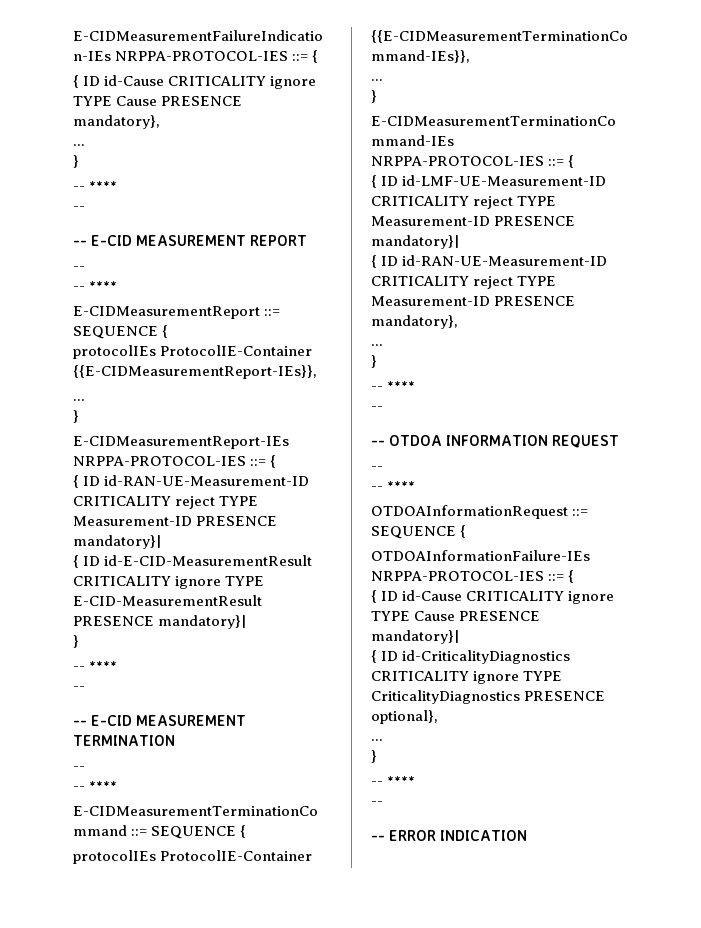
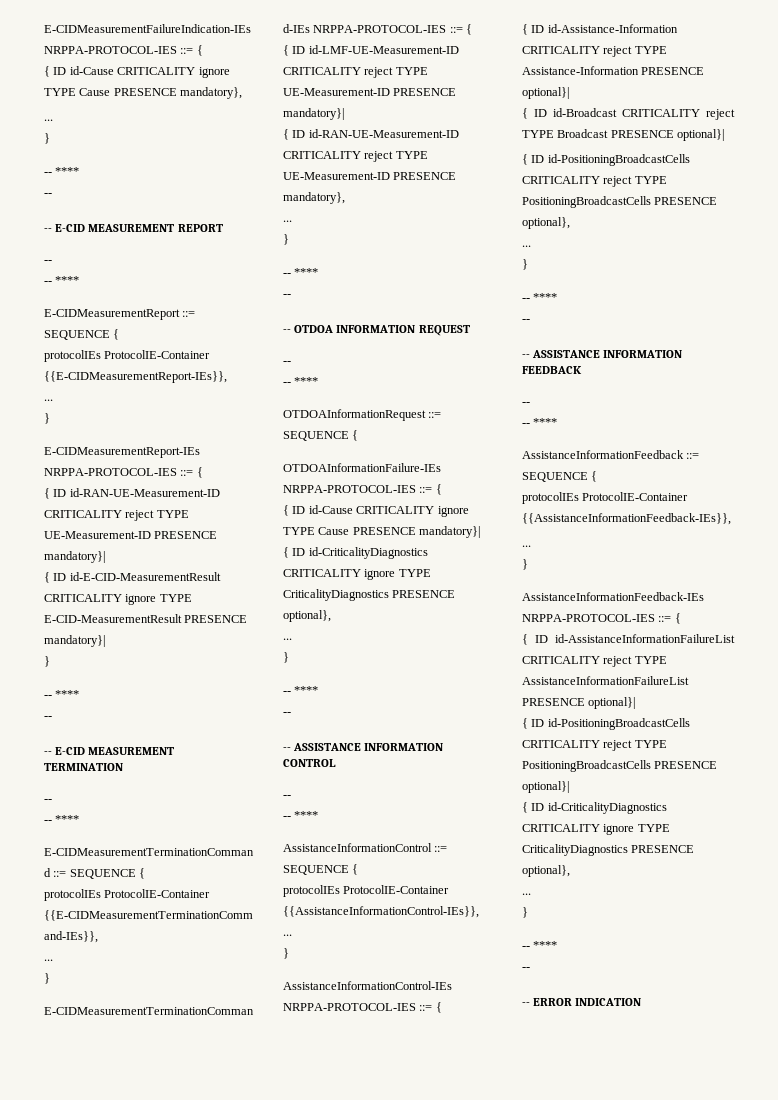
- { ID id-RAN-UE-Measurement-ID CRITICALITY reject TYPE Measurement-ID PRESENCE mandatory}|
+ { ID id-RAN-UE-Measurement-ID CRITICALITY reject TYPE UE-Measurement-ID PRESENCE mandatory}|
- { ID id-LMF-UE-Measurement-ID CRITICALITY reject TYPE Measurement-ID PRESENCE mandatory}|
+ { ID id-LMF-UE-Measurement-ID CRITICALITY reject TYPE UE-Measurement-ID PRESENCE mandatory}|
- { ID id-RAN-UE-Measurement-ID CRITICALITY reject TYPE Measurement-ID PRESENCE mandatory},
+ { ID id-RAN-UE-Measurement-ID CRITICALITY reject TYPE UE-Measurement-ID PRESENCE mandatory},
+ -- ASSISTANCE INFORMATION CONTROL
+ --
+ -- ****
+ AssistanceInformationControl ::= SEQUENCE {
+ protocolIEs ProtocolIE-Container {{AssistanceInformationControl-IEs}},
+ ...
+ }
+ AssistanceInformationControl-IEs NRPPA-PROTOCOL-IES ::= {
+ { ID id-Assistance-Information CRITICALITY reject TYPE Assistance-Information PRESENCE optional}|
+ { ID id-Broadcast CRITICALITY reject TYPE Broadcast PRESENCE optional}|
+ { ID id-PositioningBroadcastCells CRITICALITY reject TYPE PositioningBroadcastCells PRESENCE optional},
+ ...
+ }
+ -- ****
+ --
+ -- ASSISTANCE INFORMATION FEEDBACK
+ --
+ -- ****
+ AssistanceInformationFeedback ::= SEQUENCE {
+ protocolIEs ProtocolIE-Container {{AssistanceInformationFeedback-IEs}},
+ ...
+ }
+ AssistanceInformationFeedback-IEs NRPPA-PROTOCOL-IES ::= {
+ { ID id-AssistanceInformationFailureList CRITICALITY reject TYPE AssistanceInformationFailureList PRESENCE optional}|
+ { ID id-PositioningBroadcastCells CRITICALITY reject TYPE PositioningBroadcastCells PRESENCE optional}|
+ { ID id-CriticalityDiagnostics CRITICALITY ignore TYPE CriticalityDiagnostics PRESENCE optional},
+ ...
+ }
+ -- ****
+ --

